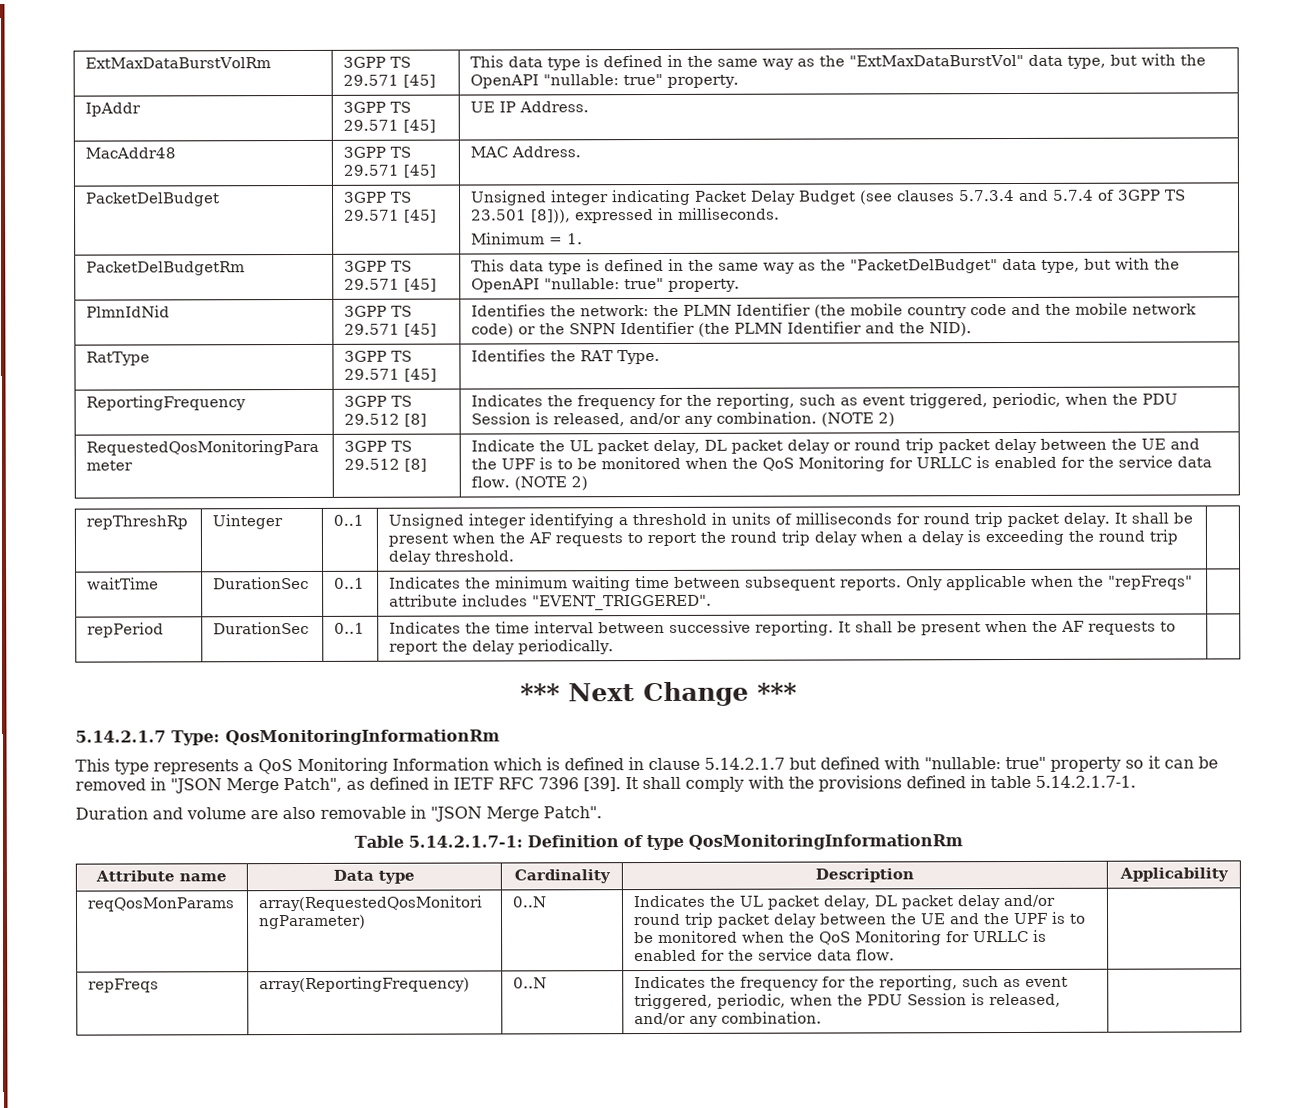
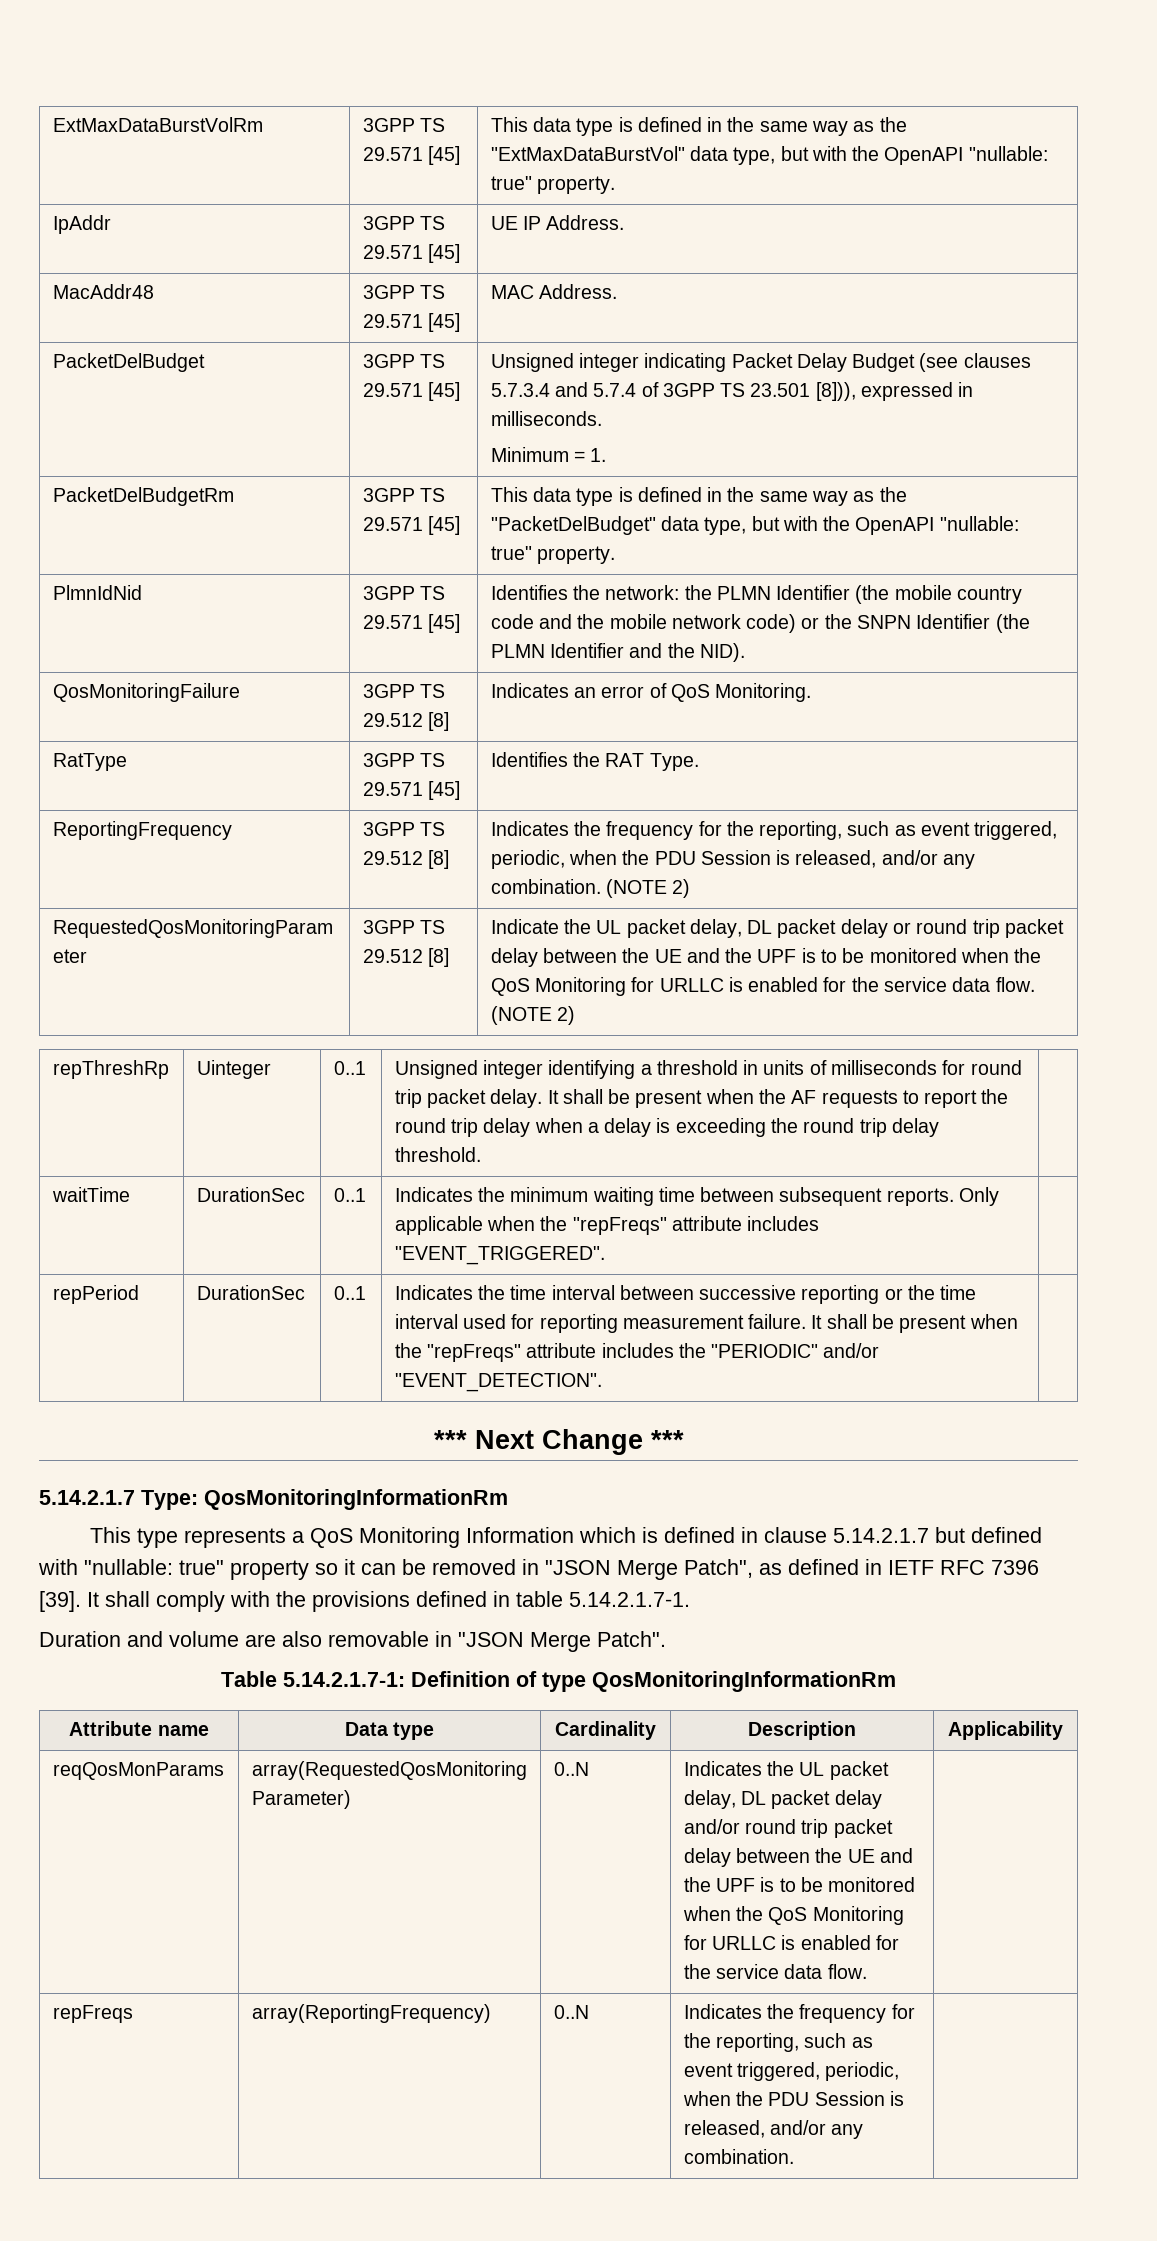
+ QosMonitoringFailure | 3GPP TS 29.512 [8] | Indicates an error of QoS Monitoring.
- repPeriod | DurationSec | 0..1 | Indicates the time interval between successive reporting. It shall be present when the AF requests to report the delay periodically. |
+ repPeriod | DurationSec | 0..1 | Indicates the time interval between successive reporting or the time interval used for reporting measurement failure. It shall be present when the "repFreqs" attribute includes the "PERIODIC" and/or "EVENT_DETECTION". |

